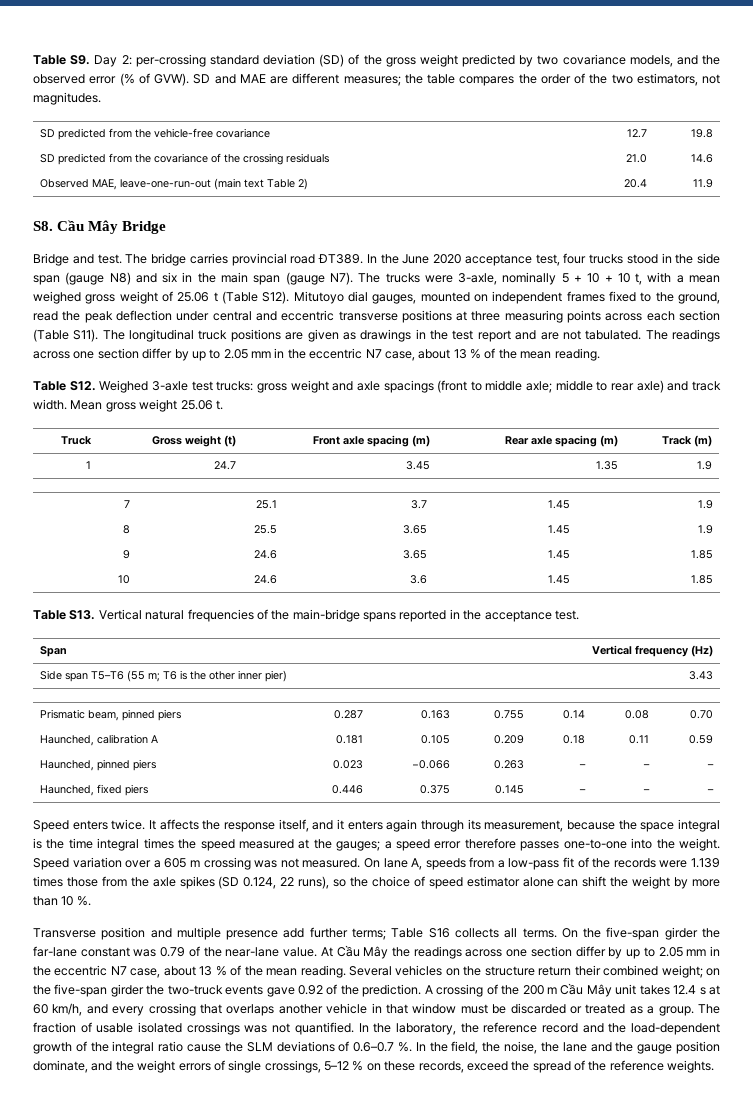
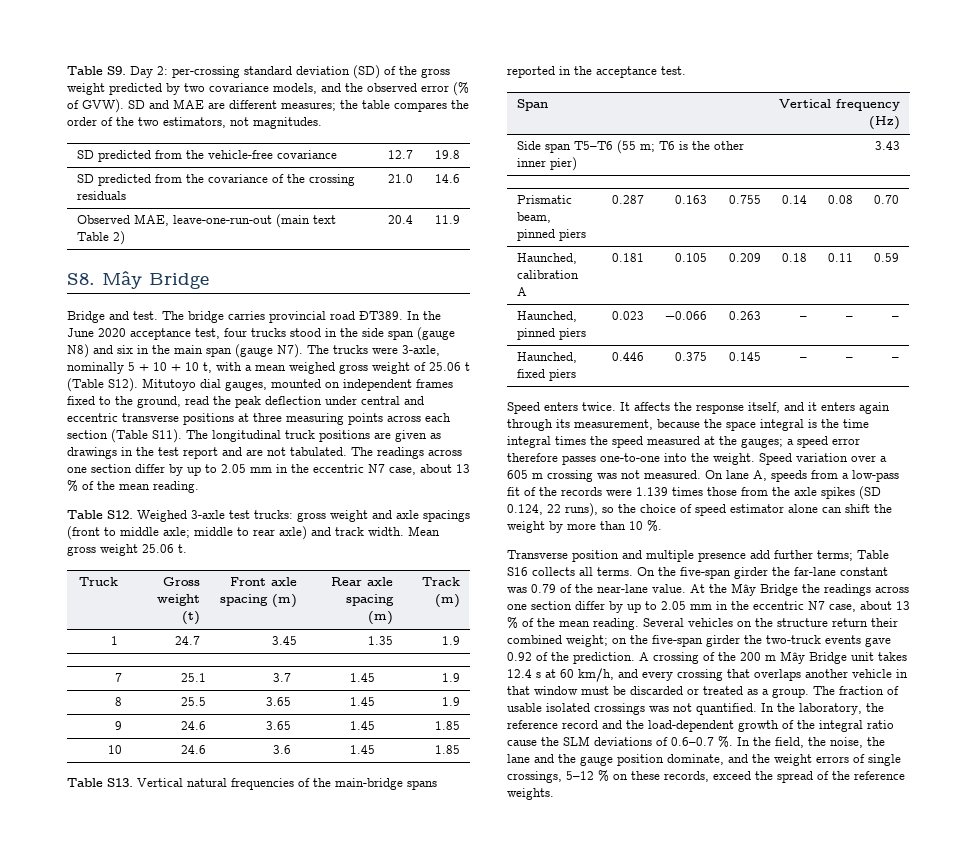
- S8. Cầu Mây Bridge
+ S8. Mây Bridge
- At Cầu Mây the readings across one section differ by up to 2.05 mm in the eccentric N7 case, about 13 % of the mean reading.
+ At the Mây Bridge the readings across one section differ by up to 2.05 mm in the eccentric N7 case, about 13 % of the mean reading.
- A crossing of the 200 m Cầu Mây unit takes 12.4 s at 60 km/h, and every crossing that overlaps another vehicle in that window must be discarded or treated as a group.
+ A crossing of the 200 m Mây Bridge unit takes 12.4 s at 60 km/h, and every crossing that overlaps another vehicle in that window must be discarded or treated as a group.

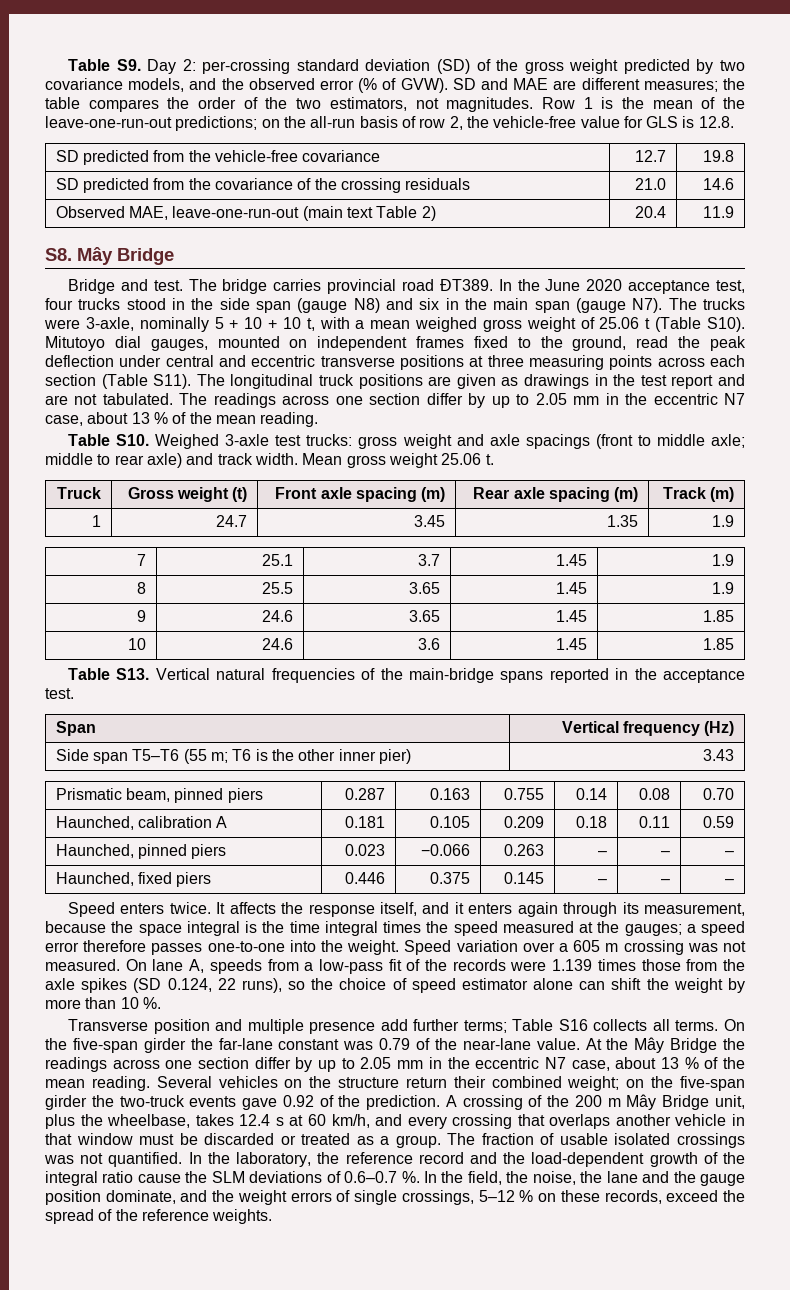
+ Row 1 is the mean of the leave-one-run-out predictions; on the all-run basis of row 2, the vehicle-free value for GLS is 12.8.
- In the June 2020 acceptance test, four trucks stood in the side span (gauge N8) and six in the main span (gauge N7). The trucks were 3-axle, nominally 5 + 10 + 10 t, with a mean weighed gross weight of 25.06 t (Table S12).
+ In the June 2020 acceptance test, four trucks stood in the side span (gauge N8) and six in the main span (gauge N7). The trucks were 3-axle, nominally 5 + 10 + 10 t, with a mean weighed gross weight of 25.06 t (Table S10).
- Table S12. Weighed 3-axle test trucks: gross weight and axle spacings (front to middle axle; middle to rear axle) and track width.
+ Table S10. Weighed 3-axle test trucks: gross weight and axle spacings (front to middle axle; middle to rear axle) and track width.
- A crossing of the 200 m Mây Bridge unit takes 12.4 s at 60 km/h, and every crossing that overlaps another vehicle in that window must be discarded or treated as a group.
+ A crossing of the 200 m Mây Bridge unit, plus the wheelbase, takes 12.4 s at 60 km/h, and every crossing that overlaps another vehicle in that window must be discarded or treated as a group.

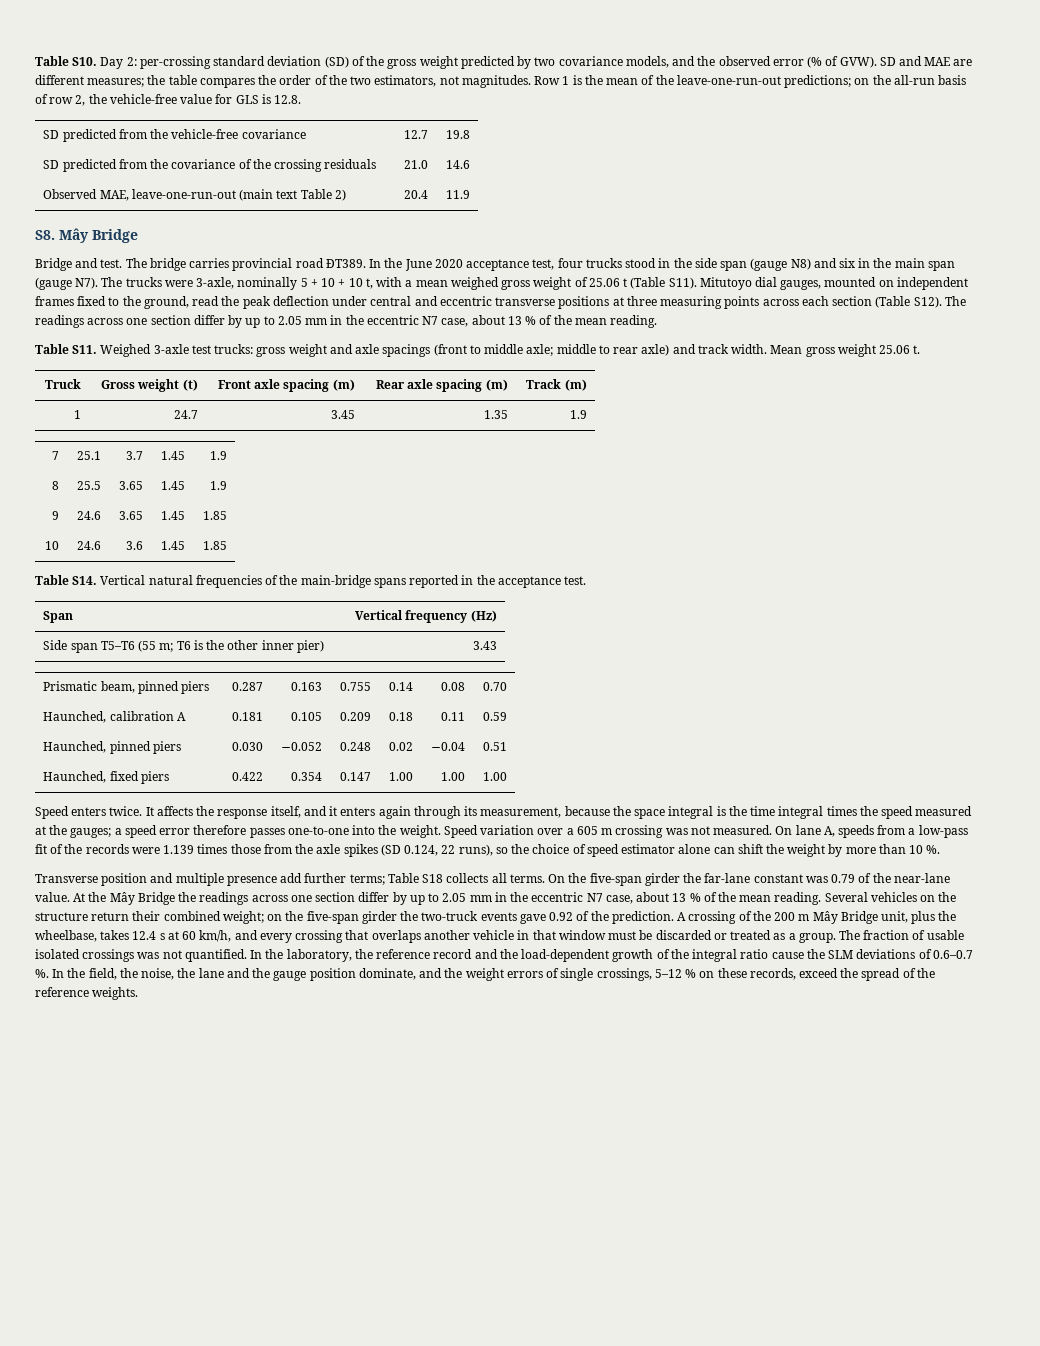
- Table S9. Day 2: per-crossing standard deviation (SD) of the gross weight predicted by two covariance models, and the observed error (% of GVW).
+ Table S10. Day 2: per-crossing standard deviation (SD) of the gross weight predicted by two covariance models, and the observed error (% of GVW).
- In the June 2020 acceptance test, four trucks stood in the side span (gauge N8) and six in the main span (gauge N7). The trucks were 3-axle, nominally 5 + 10 + 10 t, with a mean weighed gross weight of 25.06 t (Table S10).
+ In the June 2020 acceptance test, four trucks stood in the side span (gauge N8) and six in the main span (gauge N7). The trucks were 3-axle, nominally 5 + 10 + 10 t, with a mean weighed gross weight of 25.06 t (Table S11).
- Mitutoyo dial gauges, mounted on independent frames fixed to the ground, read the peak deflection under central and eccentric transverse positions at three measuring points across each section (Table S11). The longitudinal truck positions are given as drawings in the test report and are not tabulated.
+ Mitutoyo dial gauges, mounted on independent frames fixed to the ground, read the peak deflection under central and eccentric transverse positions at three measuring points across each section (Table S12).
- Table S10. Weighed 3-axle test trucks: gross weight and axle spacings (front to middle axle; middle to rear axle) and track width.
+ Table S11. Weighed 3-axle test trucks: gross weight and axle spacings (front to middle axle; middle to rear axle) and track width.
- Table S13. Vertical natural frequencies of the main-bridge spans reported in the acceptance test.
+ Table S14. Vertical natural frequencies of the main-bridge spans reported in the acceptance test.
- Haunched, pinned piers | 0.023 | −0.066 | 0.263 | – | – | –
- Haunched, fixed piers | 0.446 | 0.375 | 0.145 | – | – | –
+ Haunched, pinned piers | 0.030 | −0.052 | 0.248 | 0.02 | −0.04 | 0.51
+ Haunched, fixed piers | 0.422 | 0.354 | 0.147 | 1.00 | 1.00 | 1.00
- Transverse position and multiple presence add further terms; Table S16 collects all terms.
+ Transverse position and multiple presence add further terms; Table S18 collects all terms.

